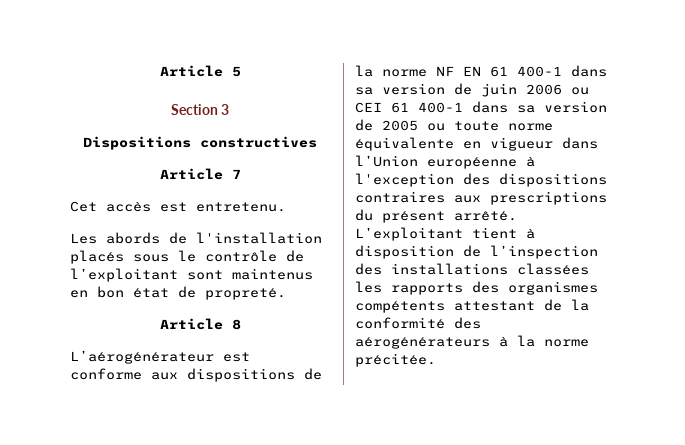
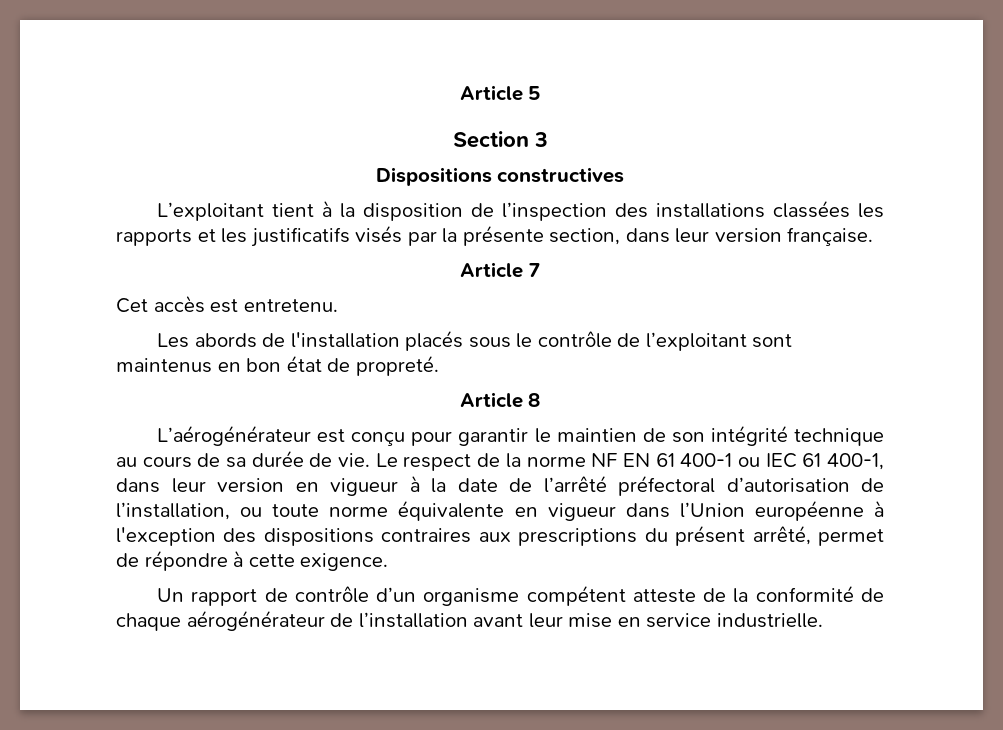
+ L’exploitant tient à la disposition de l’inspection des installations classées les rapports et les justificatifs visés par la présente section, dans leur version française.
- L’aérogénérateur est conforme aux dispositions de la norme NF EN 61 400-1 dans sa version de juin 2006 ou CEI 61 400-1 dans sa version de 2005 ou toute norme équivalente en vigueur dans l’Union européenne à l'exception des dispositions contraires aux prescriptions du présent arrêté. L’exploitant tient à disposition de l’inspection des installations classées les rapports des organismes compétents attestant de la conformité des aérogénérateurs à la norme précitée.
+ L’aérogénérateur est conçu pour garantir le maintien de son intégrité technique au cours de sa durée de vie. Le respect de la norme NF EN 61 400-1 ou IEC 61 400-1, dans leur version en vigueur à la date de l’arrêté préfectoral d’autorisation de l’installation, ou toute norme équivalente en vigueur dans l’Union européenne à l'exception des dispositions contraires aux prescriptions du présent arrêté, permet de répondre à cette exigence.
+ Un rapport de contrôle d’un organisme compétent atteste de la conformité de chaque aérogénérateur de l’installation avant leur mise en service industrielle.

